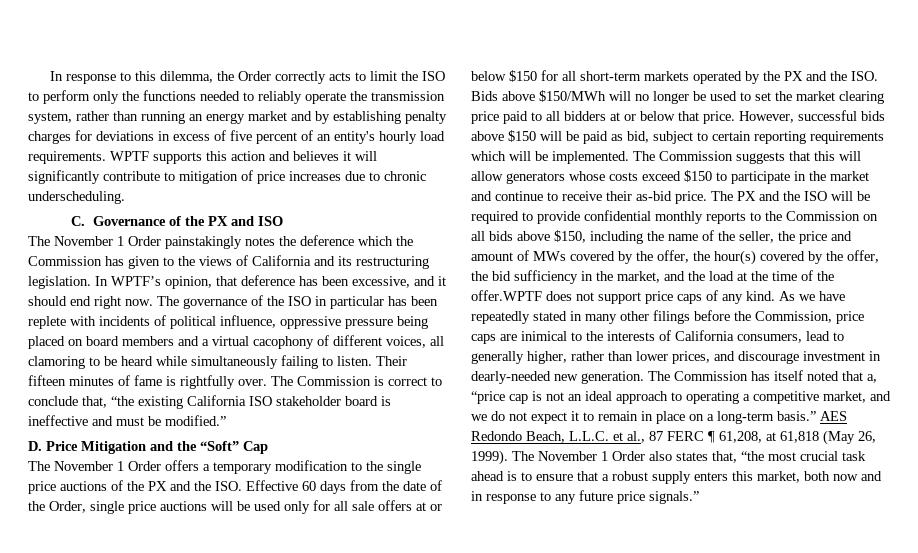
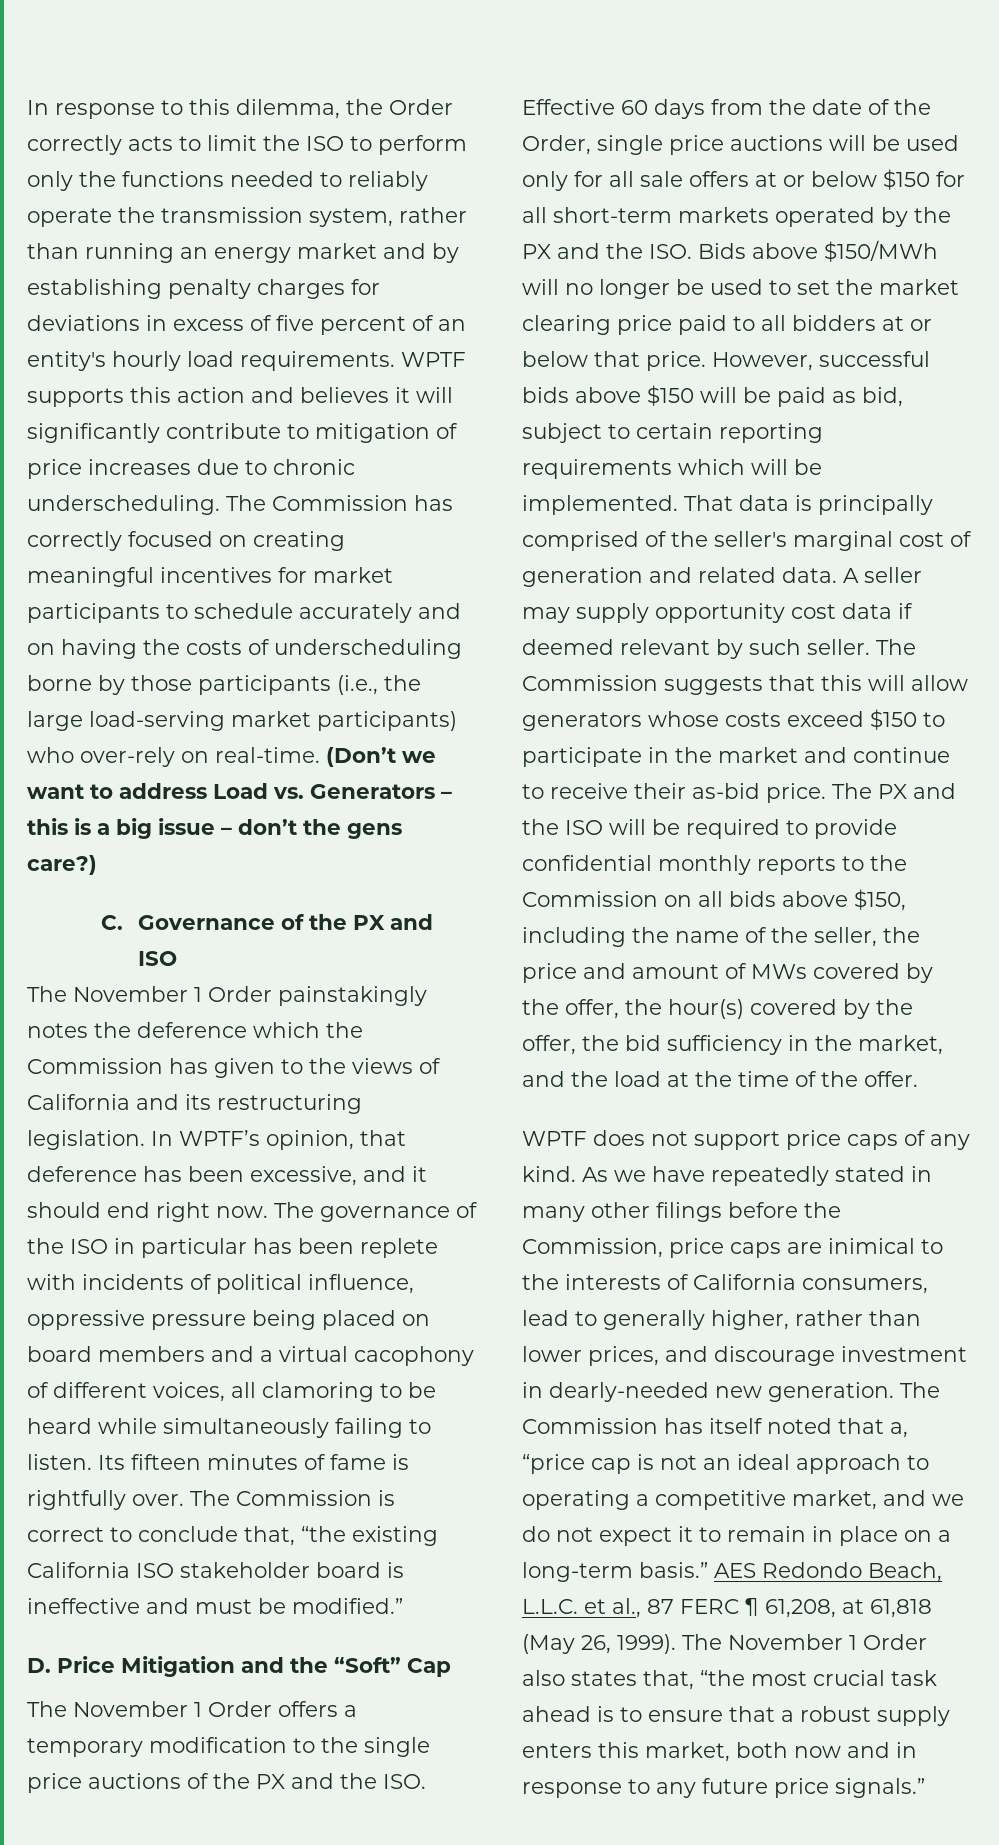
+ The Commission has correctly focused on creating meaningful incentives for market participants to schedule accurately and on having the costs of underscheduling borne by those participants (i.e., the large load-serving market participants) who over-rely on real-time. (Don’t we want to address Load vs. Generators – this is a big issue – don’t the gens care?)
- Their fifteen minutes of fame is rightfully over.
+ Its fifteen minutes of fame is rightfully over.
+ That data is principally comprised of the seller's marginal cost of generation and related data. A seller may supply opportunity cost data if deemed relevant by such seller.
- The PX and the ISO will be required to provide confidential monthly reports to the Commission on all bids above $150, including the name of the seller, the price and amount of MWs covered by the offer, the hour(s) covered by the offer, the bid sufficiency in the market, and the load at the time of the offer.WPTF does not support price caps of any kind.
+ The PX and the ISO will be required to provide confidential monthly reports to the Commission on all bids above $150, including the name of the seller, the price and amount of MWs covered by the offer, the hour(s) covered by the offer, the bid sufficiency in the market, and the load at the time of the offer.
+ WPTF does not support price caps of any kind.

